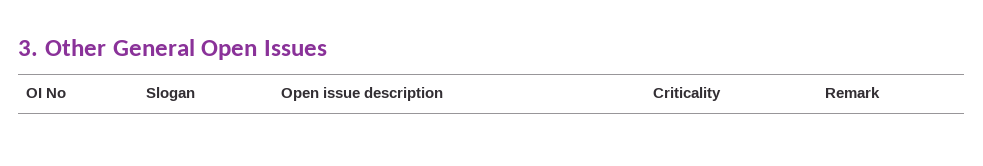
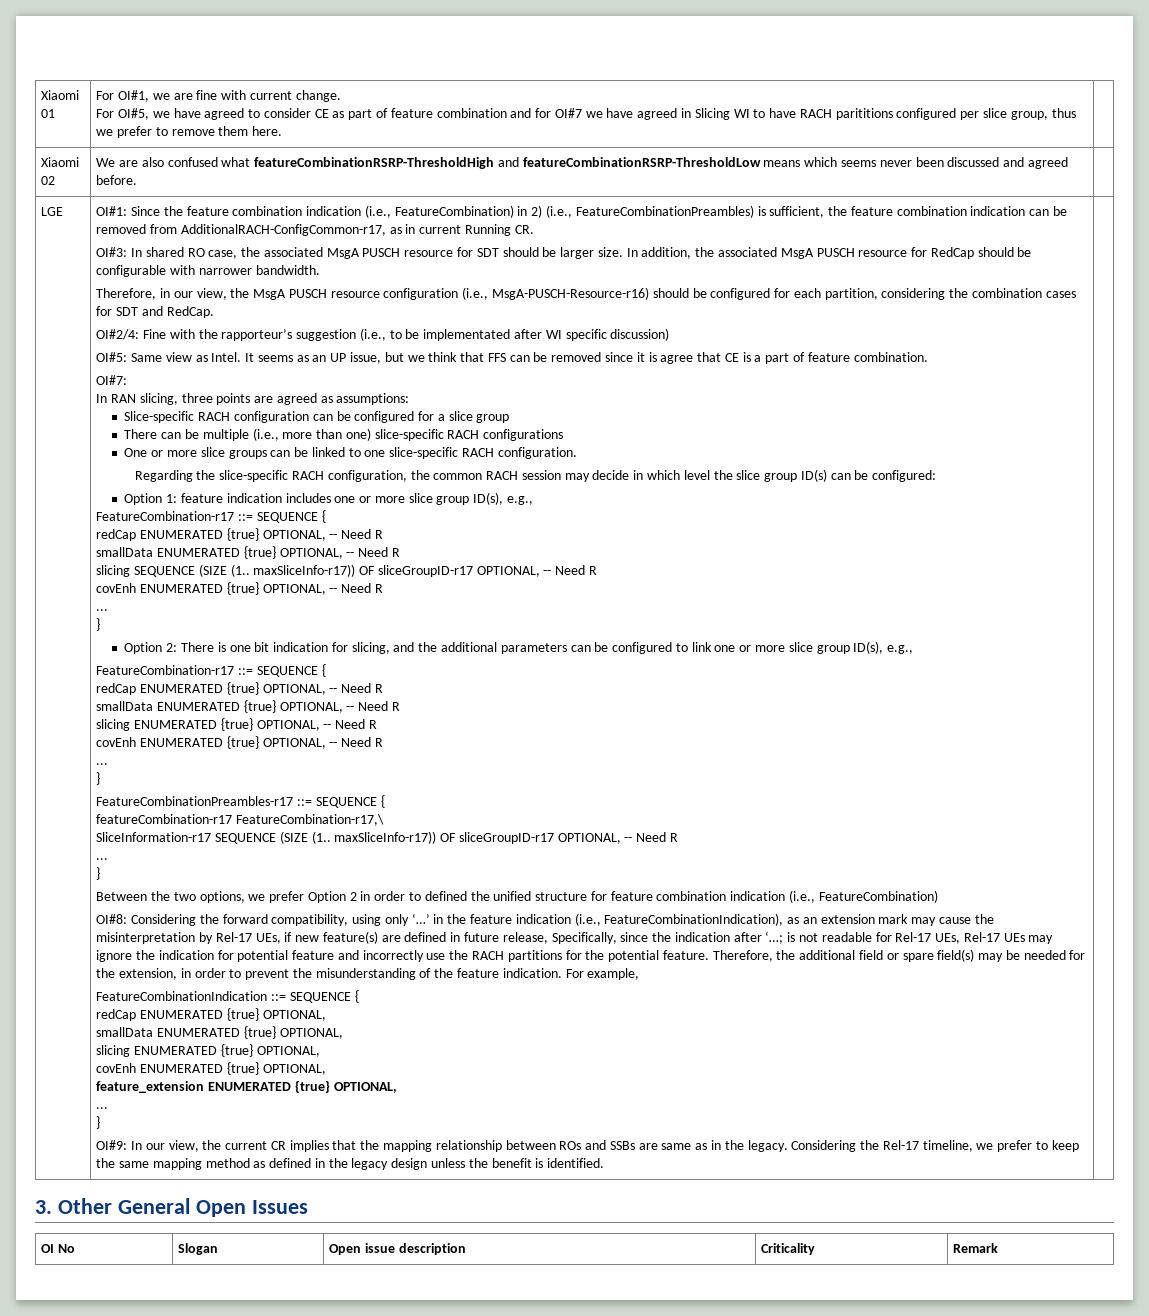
+ Xiaomi 01 | For OI#1, we are fine with current change.
+ For OI#5, we have agreed to consider CE as part of feature combination and for OI#7 we have agreed in Slicing WI to have RACH parititions configured per slice group, thus we prefer to remove them here. |
+ Xiaomi 02 | We are also confused what featureCombinationRSRP-ThresholdHigh and featureCombinationRSRP-ThresholdLow means which seems never been discussed and agreed before. |
+ LGE | OI#1: Since the feature combination indication (i.e., FeatureCombination) in 2) (i.e., FeatureCombinationPreambles) is sufficient, the feature combination indication can be removed from AdditionalRACH-ConfigCommon-r17, as in current Running CR.
+ OI#3: In shared RO case, the associated MsgA PUSCH resource for SDT should be larger size. In addition, the associated MsgA PUSCH resource for RedCap should be configurable with narrower bandwidth.
+ Therefore, in our view, the MsgA PUSCH resource configuration (i.e., MsgA-PUSCH-Resource-r16) should be configured for each partition, considering the combination cases for SDT and RedCap.
+ OI#2/4: Fine with the rapporteur’s suggestion (i.e., to be implementated after WI specific discussion)
+ OI#5: Same view as Intel. It seems as an UP issue, but we think that FFS can be removed since it is agree that CE is a part of feature combination.
+ OI#7:
+ In RAN slicing, three points are agreed as assumptions:
+ Slice-specific RACH configuration can be configured for a slice group
+ There can be multiple (i.e., more than one) slice-specific RACH configurations
+ One or more slice groups can be linked to one slice-specific RACH configuration.
+ Regarding the slice-specific RACH configuration, the common RACH session may decide in which level the slice group ID(s) can be configured:
+ Option 1: feature indication includes one or more slice group ID(s), e.g.,
+ FeatureCombination-r17 ::= SEQUENCE {
+ redCap ENUMERATED {true} OPTIONAL, -- Need R
+ smallData ENUMERATED {true} OPTIONAL, -- Need R
+ slicing SEQUENCE (SIZE (1.. maxSliceInfo-r17)) OF sliceGroupID-r17 OPTIONAL, -- Need R
+ covEnh ENUMERATED {true} OPTIONAL, -- Need R
+ ...
+ }
+ Option 2: There is one bit indication for slicing, and the additional parameters can be configured to link one or more slice group ID(s), e.g.,
+ FeatureCombination-r17 ::= SEQUENCE {
+ redCap ENUMERATED {true} OPTIONAL, -- Need R
+ smallData ENUMERATED {true} OPTIONAL, -- Need R
+ slicing ENUMERATED {true} OPTIONAL, -- Need R
+ covEnh ENUMERATED {true} OPTIONAL, -- Need R
+ ...
+ }
+ FeatureCombinationPreambles-r17 ::= SEQUENCE {
+ featureCombination-r17 FeatureCombination-r17,\
+ SliceInformation-r17 SEQUENCE (SIZE (1.. maxSliceInfo-r17)) OF sliceGroupID-r17 OPTIONAL, -- Need R
+ ...
+ }
+ Between the two options, we prefer Option 2 in order to defined the unified structure for feature combination indication (i.e., FeatureCombination)
+ OI#8: Considering the forward compatibility, using only ‘…’ in the feature indication (i.e., FeatureCombinationIndication), as an extension mark may cause the misinterpretation by Rel-17 UEs, if new feature(s) are defined in future release, Specifically, since the indication after ‘…; is not readable for Rel-17 UEs, Rel-17 UEs may ignore the indication for potential feature and incorrectly use the RACH partitions for the potential feature. Therefore, the additional field or spare field(s) may be needed for the extension, in order to prevent the misunderstanding of the feature indication. For example,
+ FeatureCombinationIndication ::= SEQUENCE {
+ redCap ENUMERATED {true} OPTIONAL,
+ smallData ENUMERATED {true} OPTIONAL,
+ slicing ENUMERATED {true} OPTIONAL,
+ covEnh ENUMERATED {true} OPTIONAL,
+ feature_extension ENUMERATED {true} OPTIONAL,
+ ...
+ }
+ OI#9: In our view, the current CR implies that the mapping relationship between ROs and SSBs are same as in the legacy. Considering the Rel-17 timeline, we prefer to keep the same mapping method as defined in the legacy design unless the benefit is identified.

